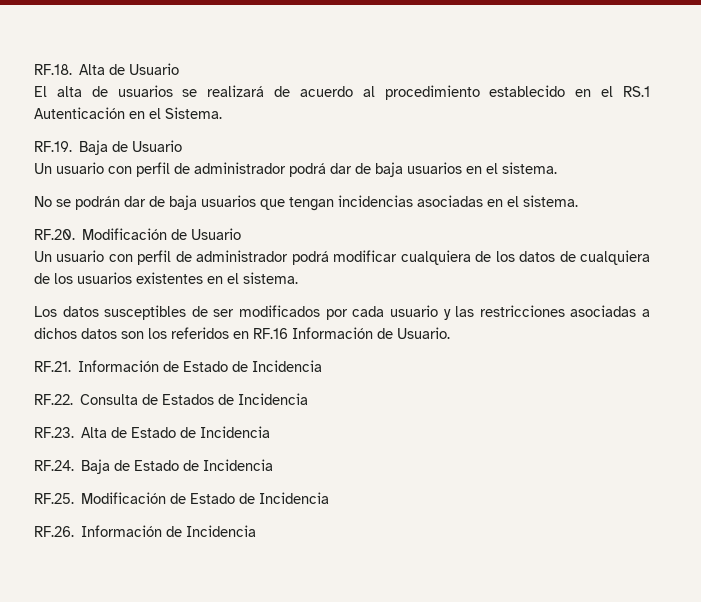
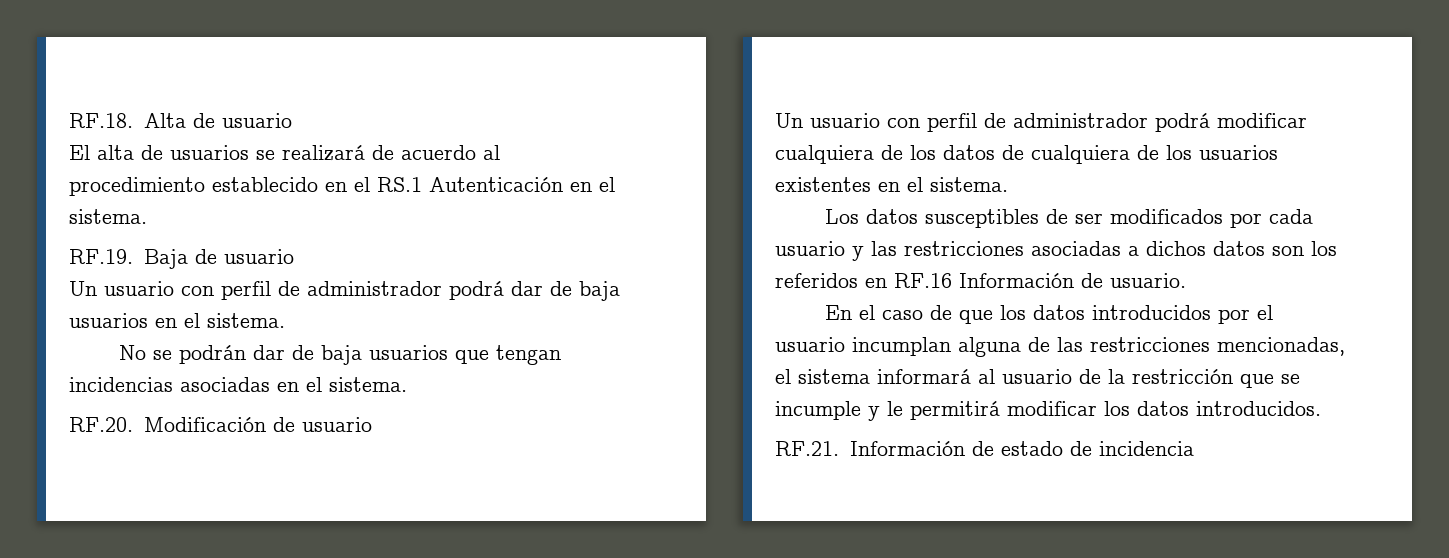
- RF.18. Alta de Usuario
+ RF.18. Alta de usuario
- El alta de usuarios se realizará de acuerdo al procedimiento establecido en el RS.1 Autenticación en el Sistema.
+ El alta de usuarios se realizará de acuerdo al procedimiento establecido en el RS.1 Autenticación en el sistema.
- RF.19. Baja de Usuario
+ RF.19. Baja de usuario
- RF.20. Modificación de Usuario
+ RF.20. Modificación de usuario
- Los datos susceptibles de ser modificados por cada usuario y las restricciones asociadas a dichos datos son los referidos en RF.16 Información de Usuario.
- RF.21. Información de Estado de Incidencia
- RF.22. Consulta de Estados de Incidencia
- RF.23. Alta de Estado de Incidencia
- RF.24. Baja de Estado de Incidencia
- RF.25. Modificación de Estado de Incidencia
- RF.26. Información de Incidencia
+ Los datos susceptibles de ser modificados por cada usuario y las restricciones asociadas a dichos datos son los referidos en RF.16 Información de usuario.
+ En el caso de que los datos introducidos por el usuario incumplan alguna de las restricciones mencionadas, el sistema informará al usuario de la restricción que se incumple y le permitirá modificar los datos introducidos.
+ RF.21. Información de estado de incidencia

